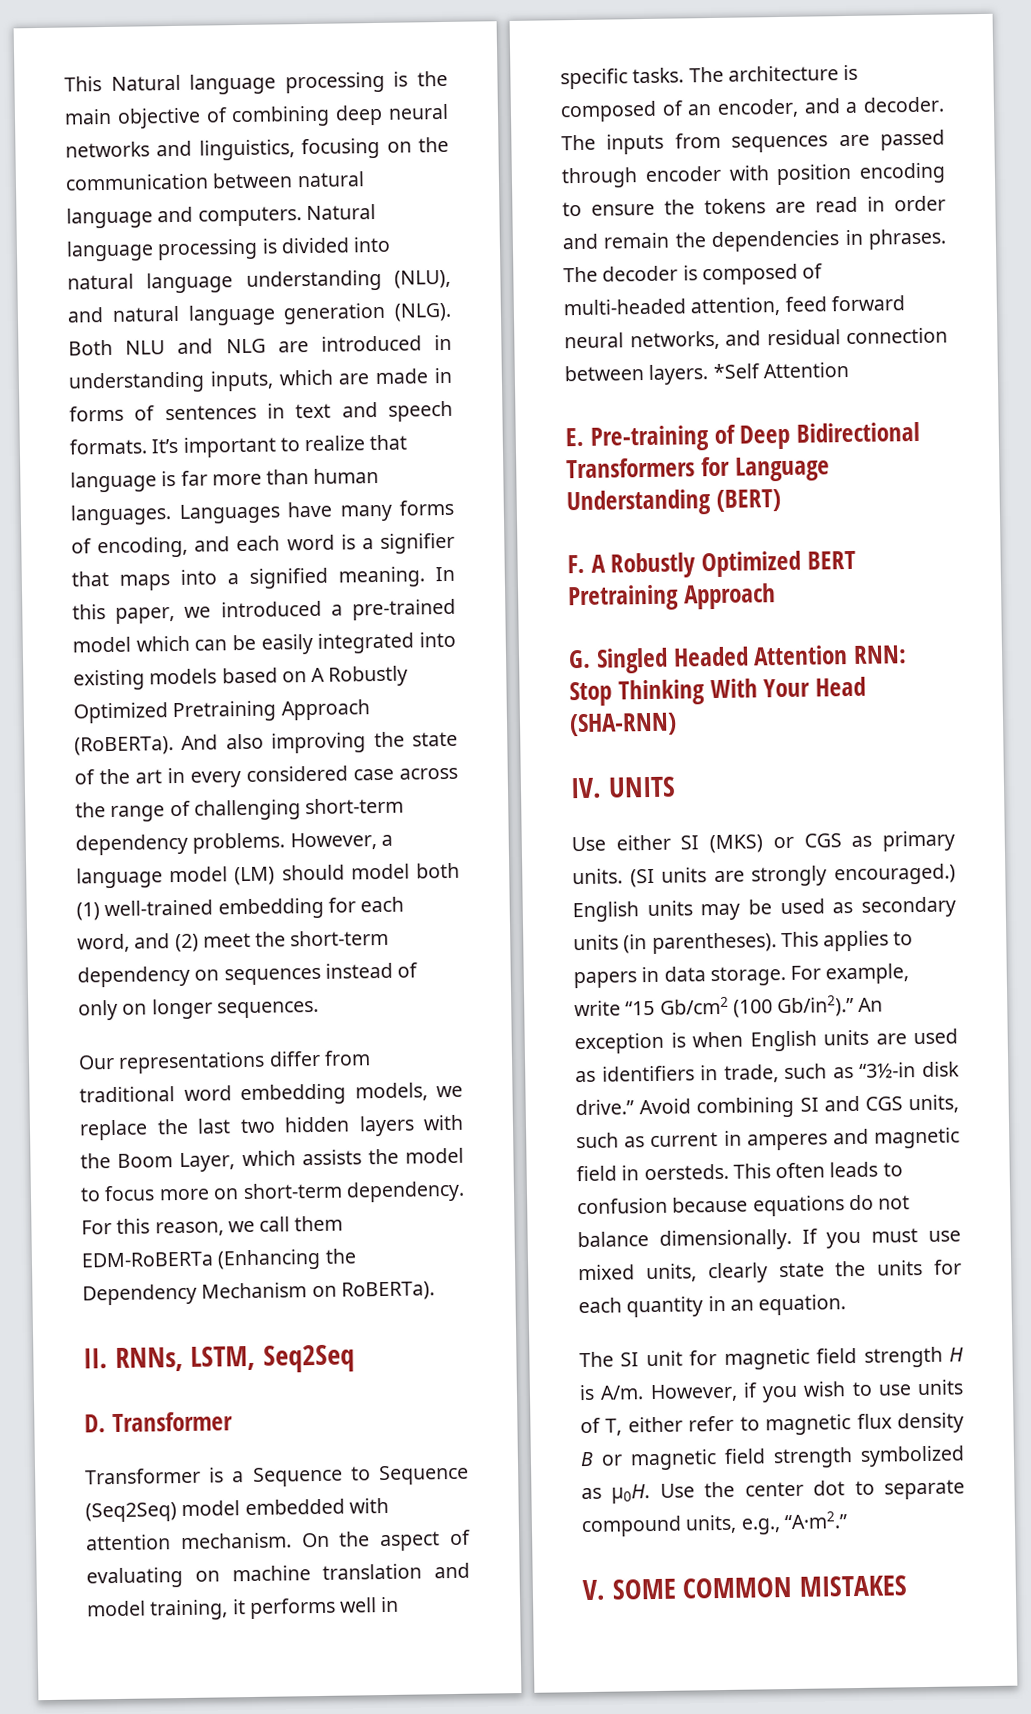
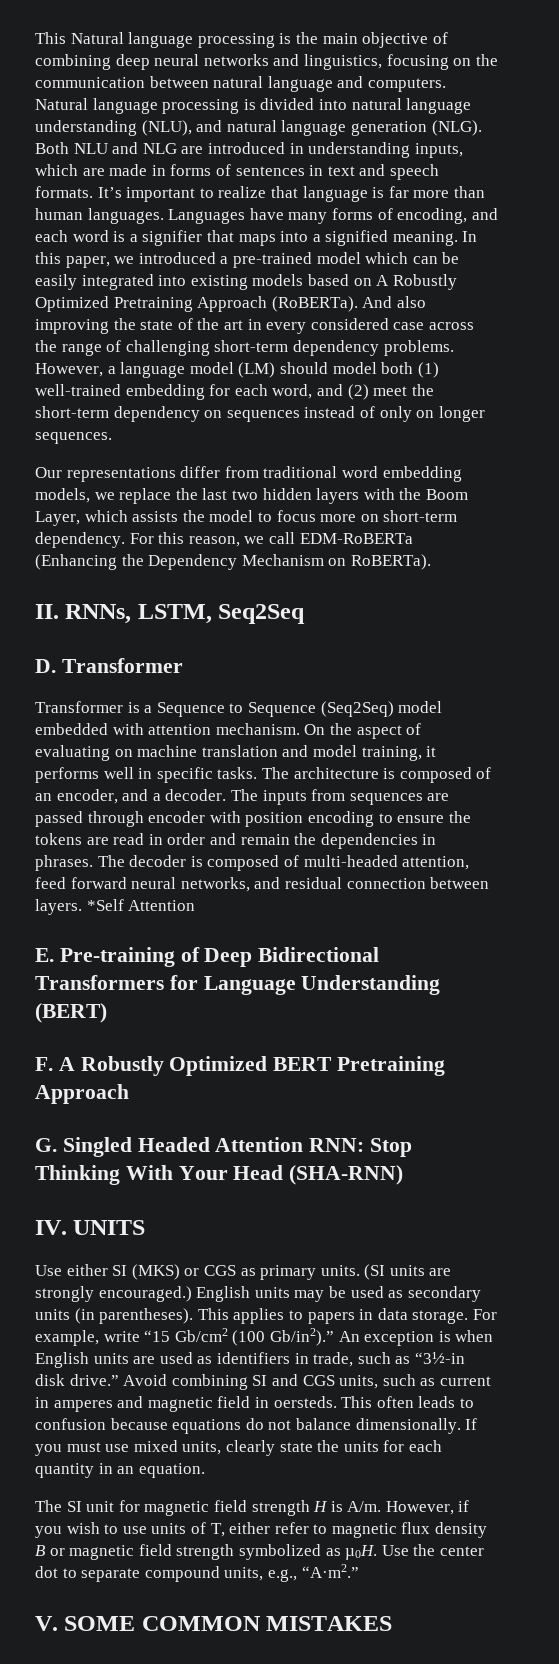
- For this reason, we call them EDM-RoBERTa (Enhancing the Dependency Mechanism on RoBERTa).
+ For this reason, we call EDM-RoBERTa (Enhancing the Dependency Mechanism on RoBERTa).

